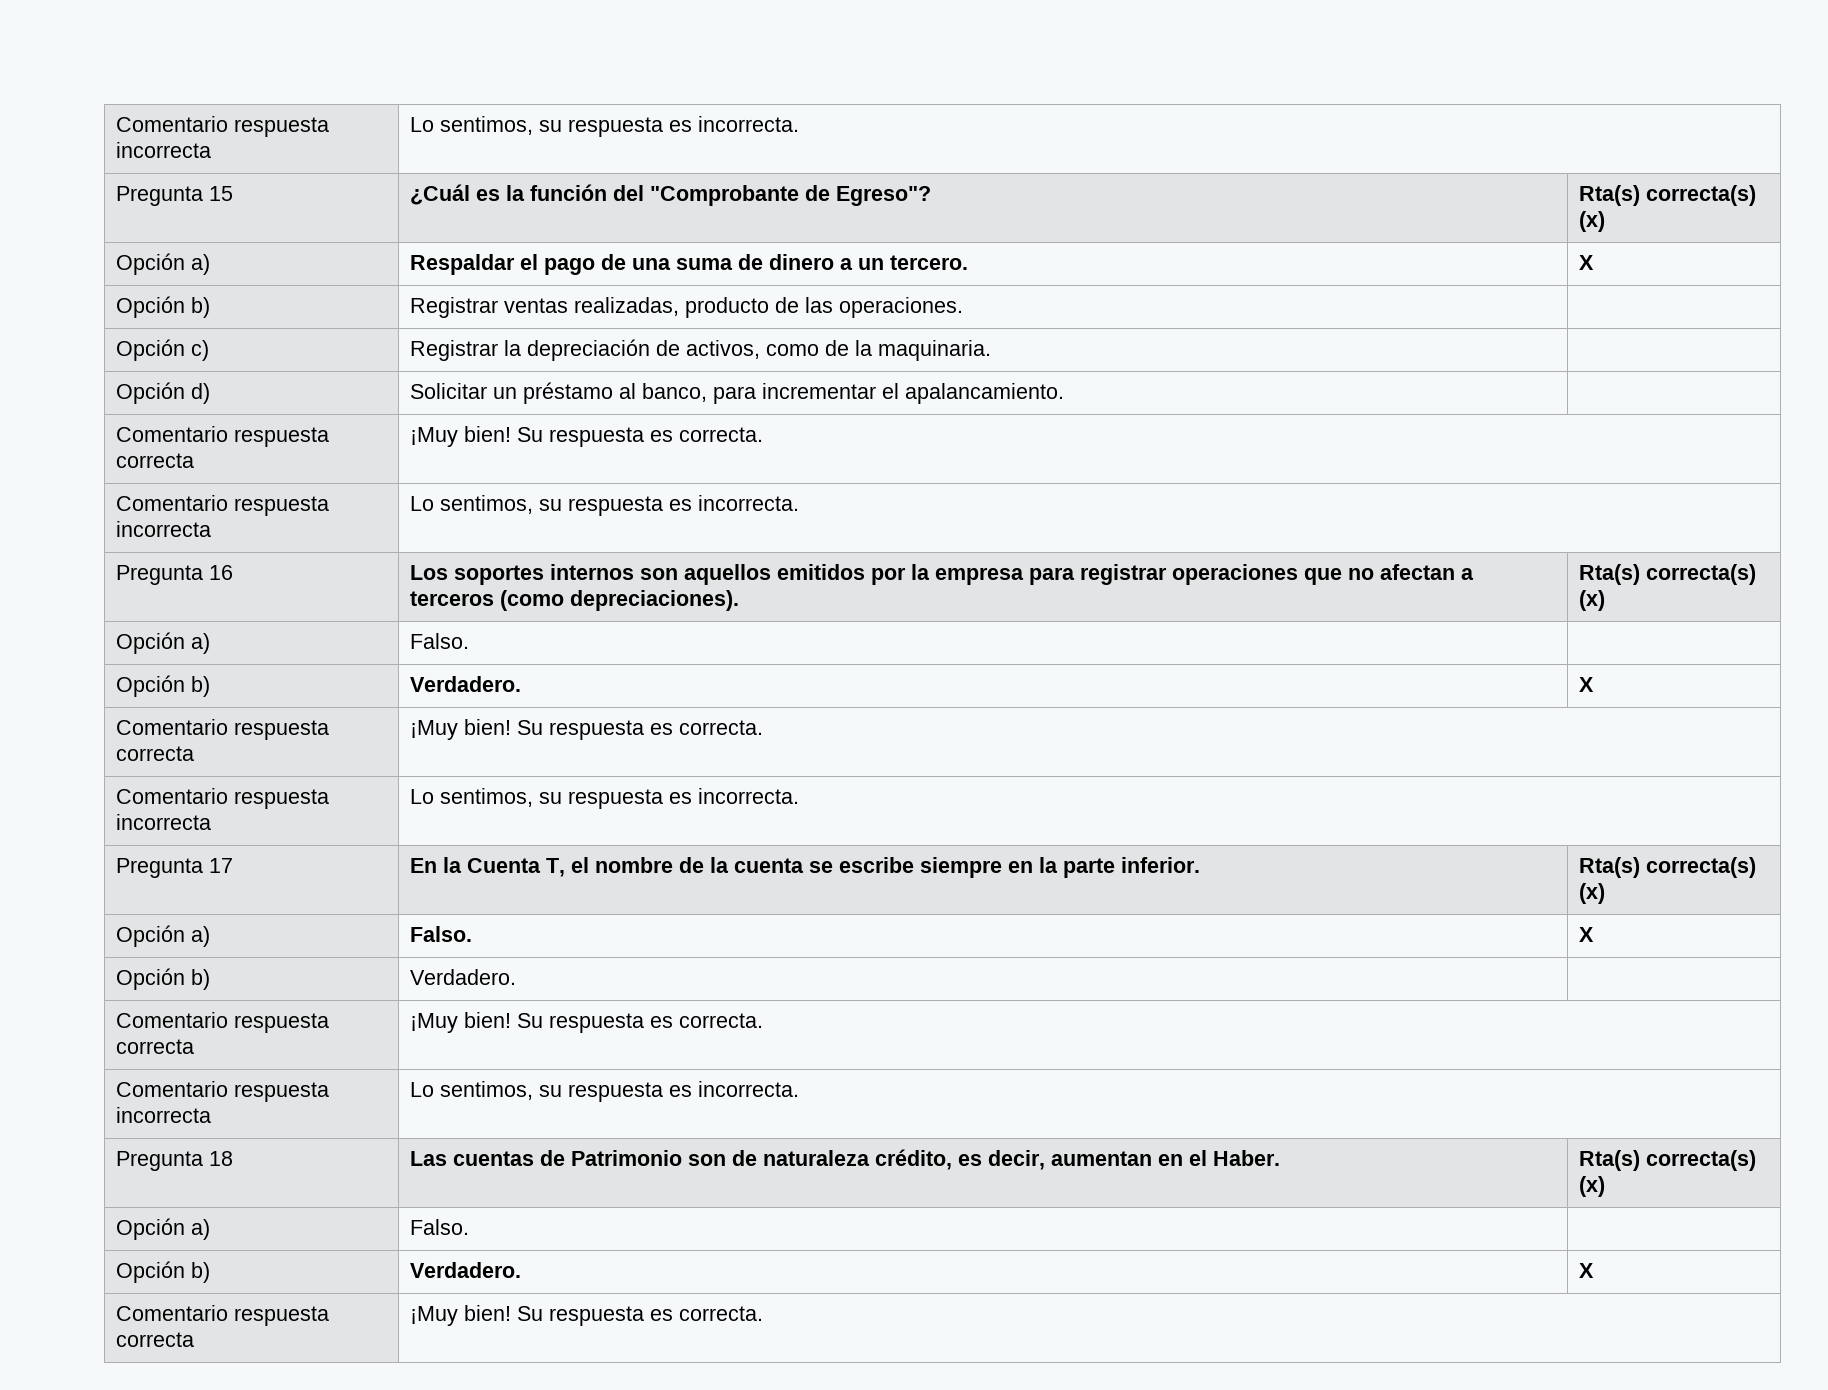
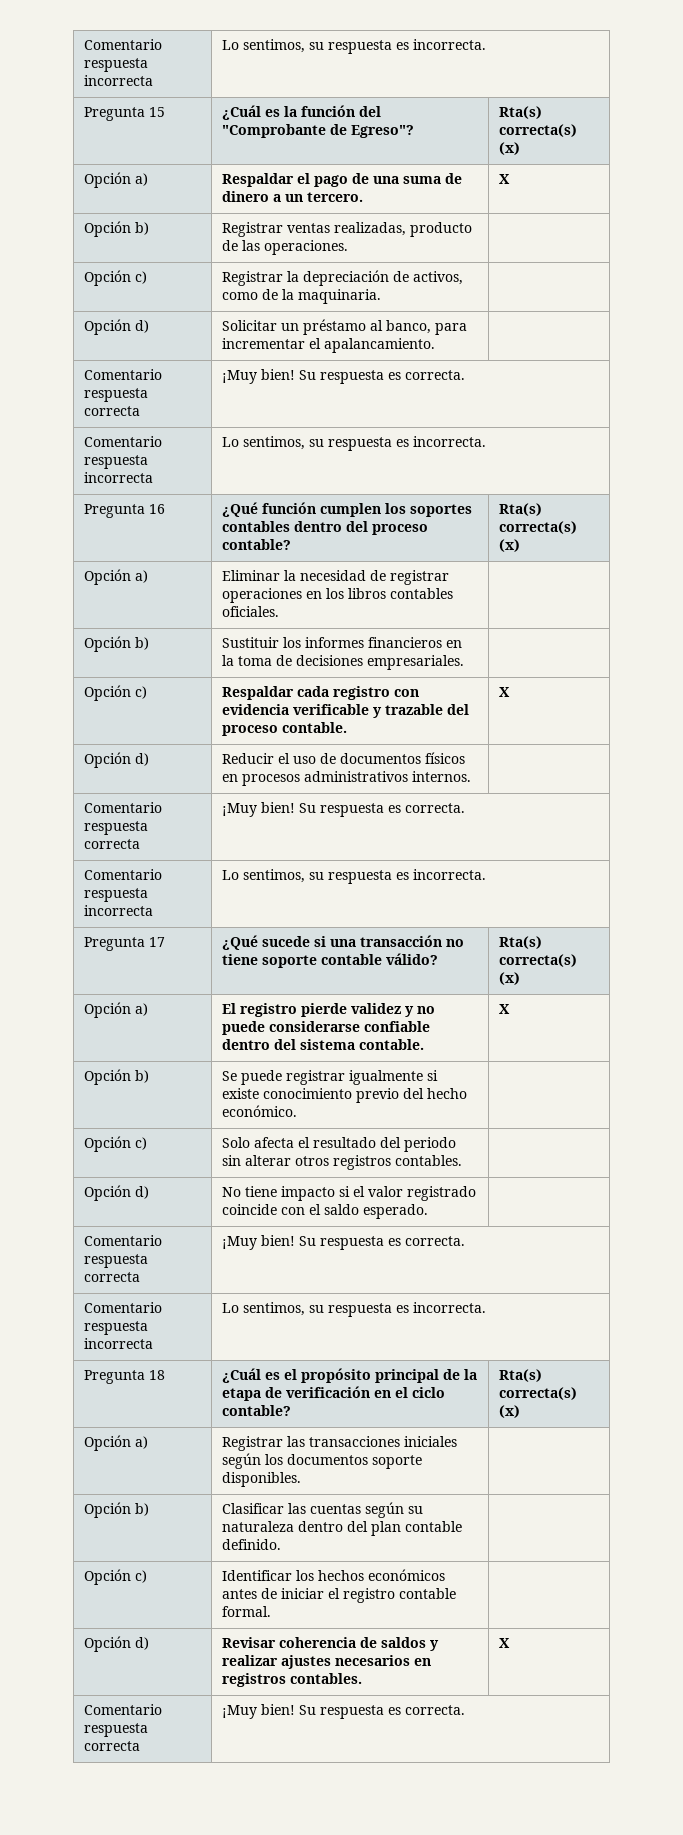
- Pregunta 16 | Los soportes internos son aquellos emitidos por la empresa para registrar operaciones que no afectan a terceros (como depreciaciones). | Rta(s) correcta(s) (x)
- Opción a) | Falso. |
- Opción b) | Verdadero. | X
+ Pregunta 16 | ¿Qué función cumplen los soportes contables dentro del proceso contable? | Rta(s) correcta(s) (x)
+ Opción a) | Eliminar la necesidad de registrar operaciones en los libros contables oficiales. |
+ Opción b) | Sustituir los informes financieros en la toma de decisiones empresariales. |
+ Opción c) | Respaldar cada registro con evidencia verificable y trazable del proceso contable. | X
+ Opción d) | Reducir el uso de documentos físicos en procesos administrativos internos. |
- Pregunta 17 | En la Cuenta T, el nombre de la cuenta se escribe siempre en la parte inferior. | Rta(s) correcta(s) (x)
- Opción a) | Falso. | X
- Opción b) | Verdadero. |
+ Pregunta 17 | ¿Qué sucede si una transacción no tiene soporte contable válido? | Rta(s) correcta(s) (x)
+ Opción a) | El registro pierde validez y no puede considerarse confiable dentro del sistema contable. | X
+ Opción b) | Se puede registrar igualmente si existe conocimiento previo del hecho económico. |
+ Opción c) | Solo afecta el resultado del periodo sin alterar otros registros contables. |
+ Opción d) | No tiene impacto si el valor registrado coincide con el saldo esperado. |
- Pregunta 18 | Las cuentas de Patrimonio son de naturaleza crédito, es decir, aumentan en el Haber. | Rta(s) correcta(s) (x)
- Opción a) | Falso. |
- Opción b) | Verdadero. | X
+ Pregunta 18 | ¿Cuál es el propósito principal de la etapa de verificación en el ciclo contable? | Rta(s) correcta(s) (x)
+ Opción a) | Registrar las transacciones iniciales según los documentos soporte disponibles. |
+ Opción b) | Clasificar las cuentas según su naturaleza dentro del plan contable definido. |
+ Opción c) | Identificar los hechos económicos antes de iniciar el registro contable formal. |
+ Opción d) | Revisar coherencia de saldos y realizar ajustes necesarios en registros contables. | X

